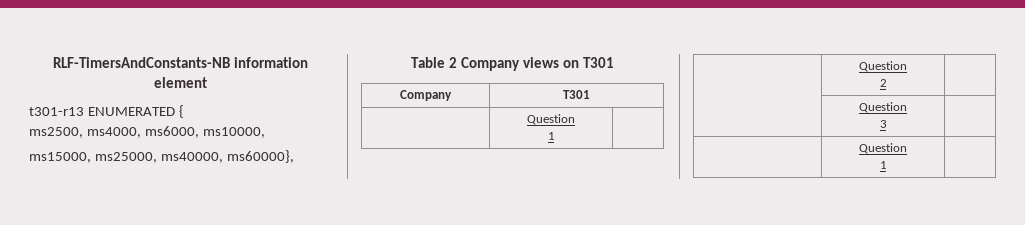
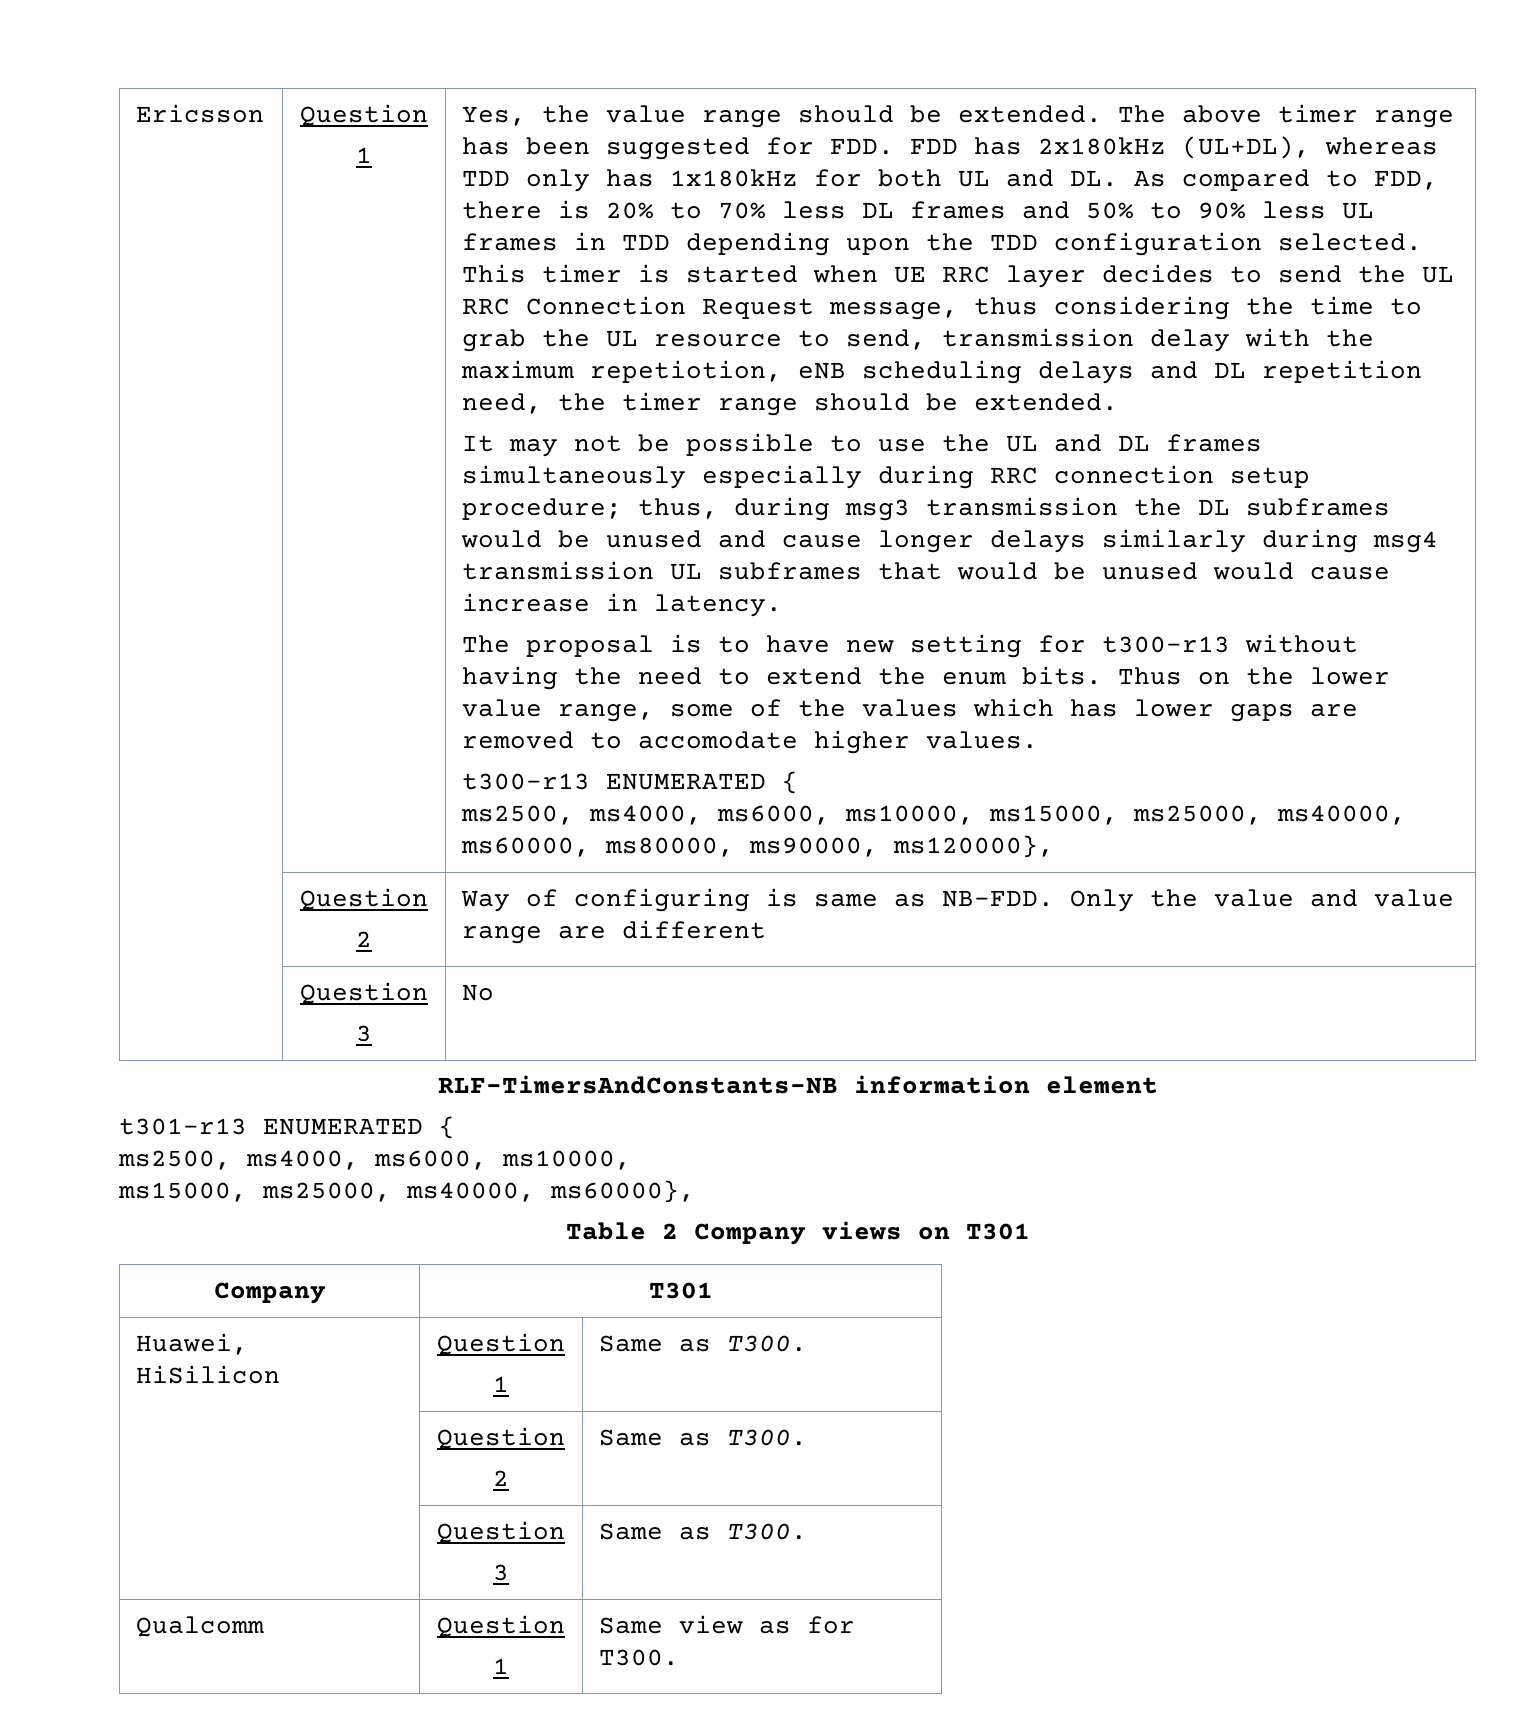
+ Ericsson | Question
+ 1 | Yes, the value range should be extended. The above timer range has been suggested for FDD. FDD has 2x180kHz (UL+DL), whereas TDD only has 1x180kHz for both UL and DL. As compared to FDD, there is 20% to 70% less DL frames and 50% to 90% less UL frames in TDD depending upon the TDD configuration selected. This timer is started when UE RRC layer decides to send the UL RRC Connection Request message, thus considering the time to grab the UL resource to send, transmission delay with the maximum repetiotion, eNB scheduling delays and DL repetition need, the timer range should be extended.
+ It may not be possible to use the UL and DL frames simultaneously especially during RRC connection setup procedure; thus, during msg3 transmission the DL subframes would be unused and cause longer delays similarly during msg4 transmission UL subframes that would be unused would cause increase in latency.
+ The proposal is to have new setting for t300-r13 without having the need to extend the enum bits. Thus on the lower value range, some of the values which has lower gaps are removed to accomodate higher values.
+ t300-r13 ENUMERATED {
+ ms2500, ms4000, ms6000, ms10000, ms15000, ms25000, ms40000, ms60000, ms80000, ms90000, ms120000},
+ | Question
+ 2 | Way of configuring is same as NB-FDD. Only the value and value range are different
+ | Question
+ 3 | No
  Company | T301
+ Huawei, HiSilicon | Question
+ 1 | Same as T300.
  | Question
- 1 |
+ 2 | Same as T300.
  | Question
- 2 |
- | Question
- 3 |
- | Question
- 1 |
+ 3 | Same as T300.
+ Qualcomm | Question
+ 1 | Same view as for T300.

